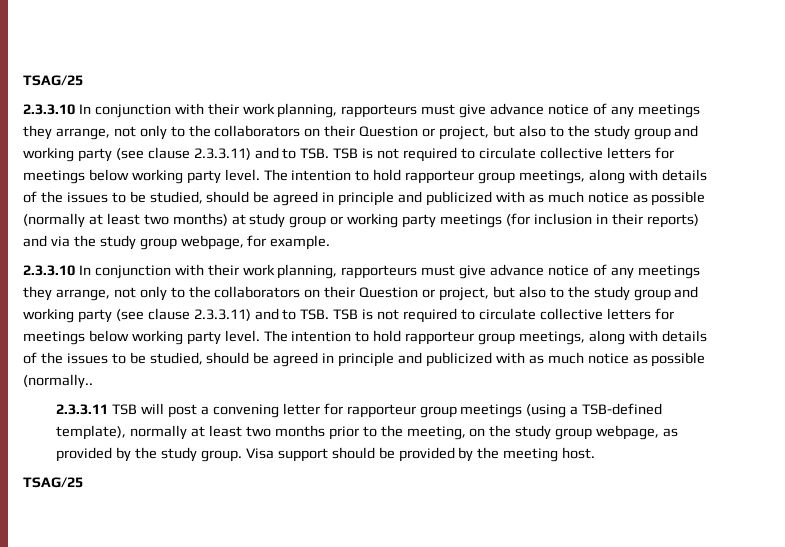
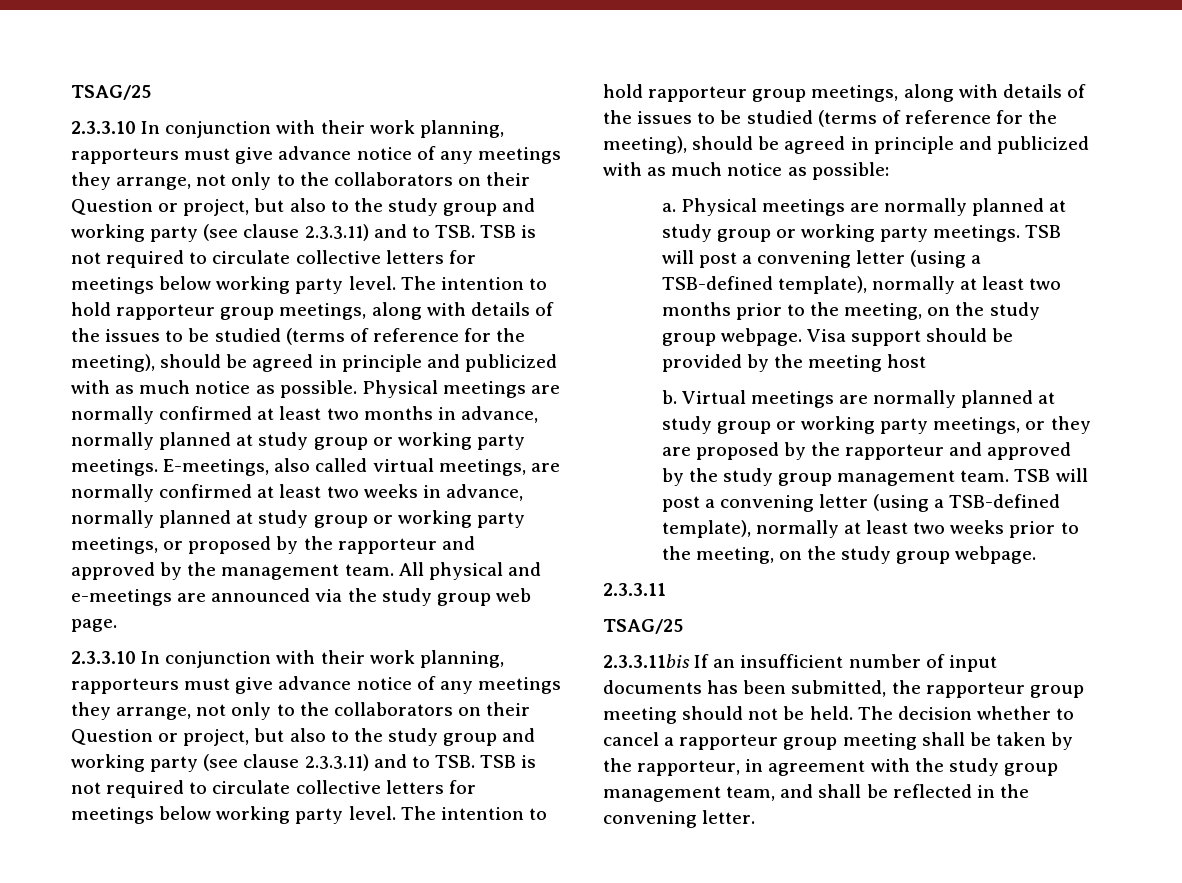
- The intention to hold rapporteur group meetings, along with details of the issues to be studied, should be agreed in principle and publicized with as much notice as possible (normally at least two months) at study group or working party meetings (for inclusion in their reports) and via the study group webpage, for example.
+ The intention to hold rapporteur group meetings, along with details of the issues to be studied (terms of reference for the meeting), should be agreed in principle and publicized with as much notice as possible. Physical meetings are normally confirmed at least two months in advance, normally planned at study group or working party meetings. E-meetings, also called virtual meetings, are normally confirmed at least two weeks in advance, normally planned at study group or working party meetings, or proposed by the rapporteur and approved by the management team. All physical and e-meetings are announced via the study group web page.
- The intention to hold rapporteur group meetings, along with details of the issues to be studied, should be agreed in principle and publicized with as much notice as possible (normally..
- 2.3.3.11 TSB will post a convening letter for rapporteur group meetings (using a TSB-defined template), normally at least two months prior to the meeting, on the study group webpage, as provided by the study group.
+ The intention to hold rapporteur group meetings, along with details of the issues to be studied (terms of reference for the meeting), should be agreed in principle and publicized with as much notice as possible:
+ a. Physical meetings are normally planned at study group or working party meetings. TSB will post a convening letter (using a TSB-defined template), normally at least two months prior to the meeting, on the study group webpage.
- Visa support should be provided by the meeting host.
+ Visa support should be provided by the meeting host
+ b. Virtual meetings are normally planned at study group or working party meetings, or they are proposed by the rapporteur and approved by the study group management team. TSB will post a convening letter (using a TSB-defined template), normally at least two weeks prior to the meeting, on the study group webpage.
+ 2.3.3.11
  TSAG/25
+ 2.3.3.11bis If an insufficient number of input documents has been submitted, the rapporteur group meeting should not be held. The decision whether to cancel a rapporteur group meeting shall be taken by the rapporteur, in agreement with the study group management team, and shall be reflected in the convening letter.

